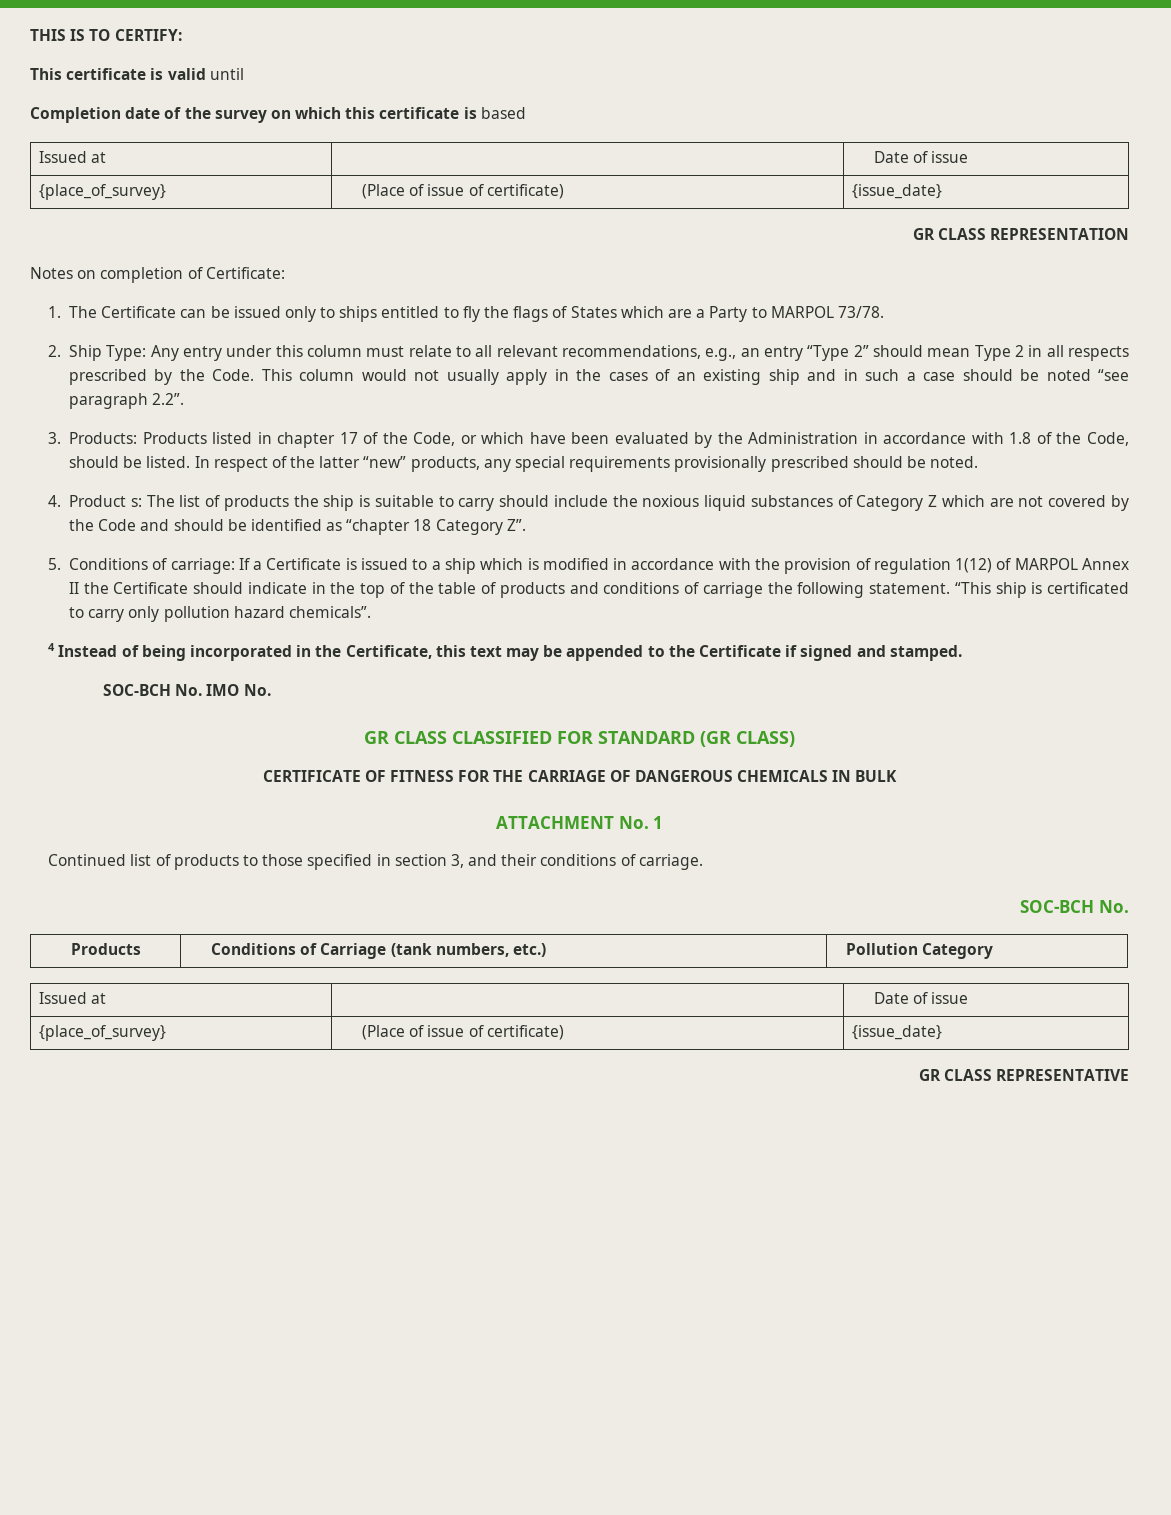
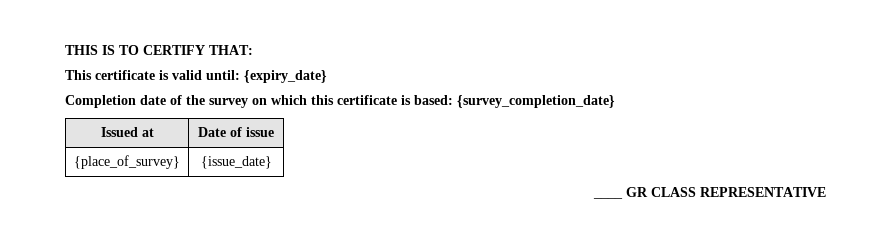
- THIS IS TO CERTIFY:
+ THIS IS TO CERTIFY THAT:
- This certificate is valid until
+ This certificate is valid until: {expiry_date}
- Completion date of the survey on which this certificate is based
- Issued at | | Date of issue
- {place_of_survey} | (Place of issue of certificate) | {issue_date}
- GR CLASS REPRESENTATION
- Notes on completion of Certificate:
- 1. The Certificate can be issued only to ships entitled to fly the flags of States which are a Party to MARPOL 73/78.
- 2. Ship Type: Any entry under this column must relate to all relevant recommendations, e.g., an entry “Type 2” should mean Type 2 in all respects prescribed by the Code. This column would not usually apply in the cases of an existing ship and in such a case should be noted “see paragraph 2.2”.
- 3. Products: Products listed in chapter 17 of the Code, or which have been evaluated by the Administration in accordance with 1.8 of the Code, should be listed. In respect of the latter “new” products, any special requirements provisionally prescribed should be noted.
- 4. Product s: The list of products the ship is suitable to carry should include the noxious liquid substances of Category Z which are not covered by the Code and should be identified as “chapter 18 Category Z”.
- 5. Conditions of carriage: If a Certificate is issued to a ship which is modified in accordance with the provision of regulation 1(12) of MARPOL Annex II the Certificate should indicate in the top of the table of products and conditions of carriage the following statement. “This ship is certificated to carry only pollution hazard chemicals”.
- 4 Instead of being incorporated in the Certificate, this text may be appended to the Certificate if signed and stamped.
- SOC-BCH No. IMO No.
- GR CLASS CLASSIFIED FOR STANDARD (GR CLASS)
- CERTIFICATE OF FITNESS FOR THE CARRIAGE OF DANGEROUS CHEMICALS IN BULK
- ATTACHMENT No. 1
- Continued list of products to those specified in section 3, and their conditions of carriage.
- SOC-BCH No.
- Products | Conditions of Carriage (tank numbers, etc.) | Pollution Category
- Issued at | | Date of issue
- {place_of_survey} | (Place of issue of certificate) | {issue_date}
- GR CLASS REPRESENTATIVE
+ Completion date of the survey on which this certificate is based: {survey_completion_date}
+ Issued at | Date of issue
+ {place_of_survey} | {issue_date}
+ ____ GR CLASS REPRESENTATIVE

